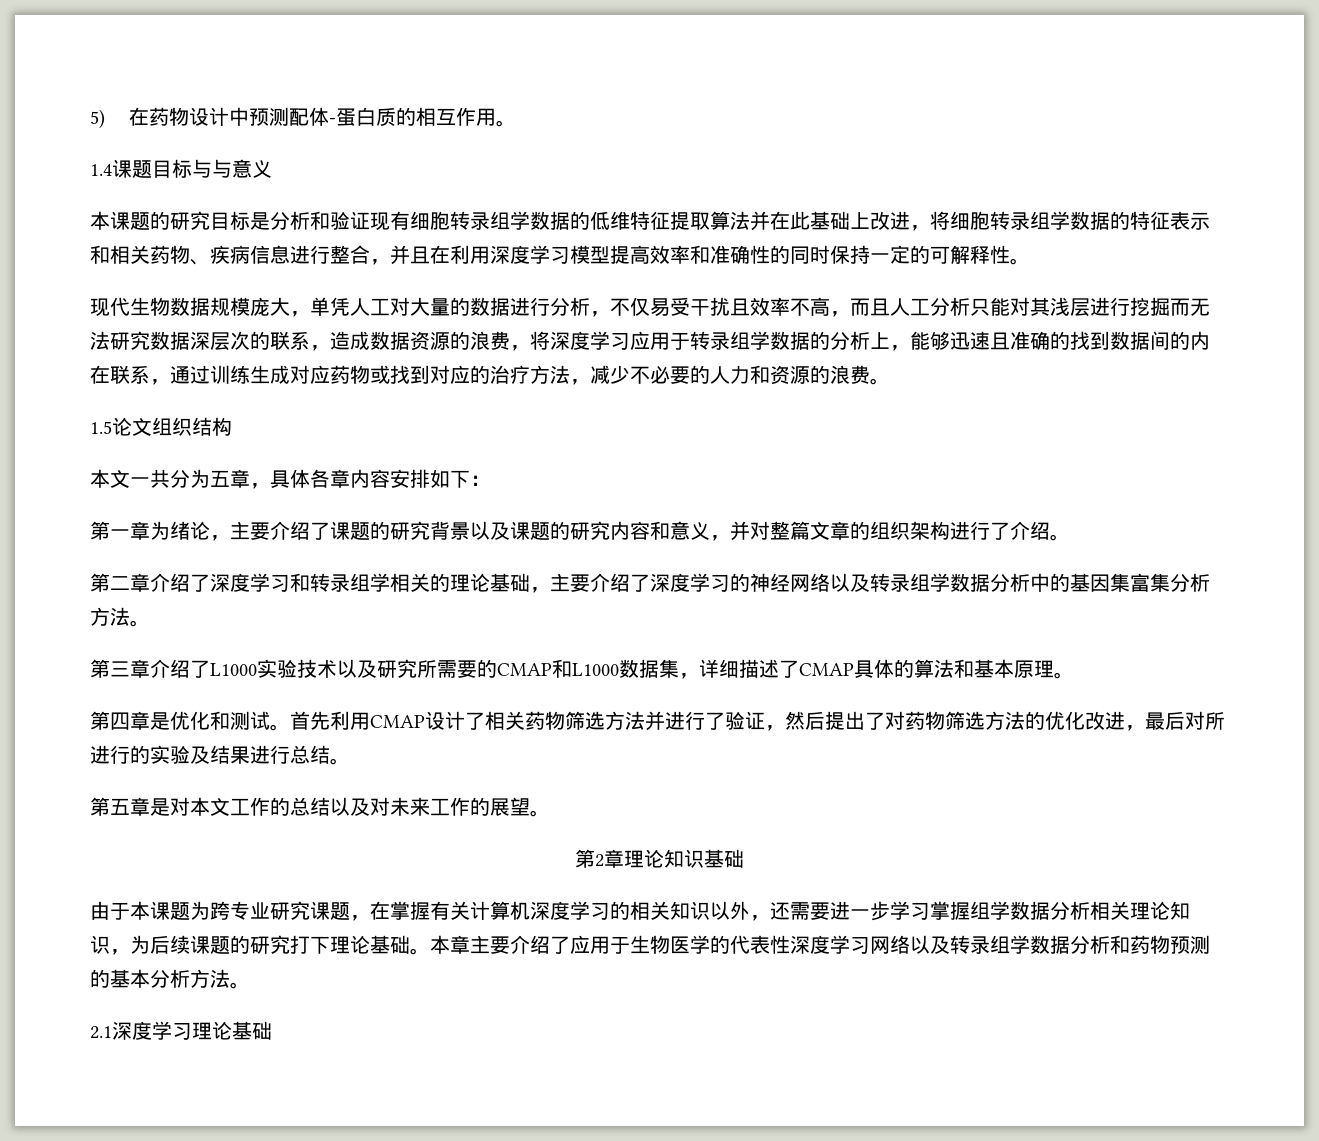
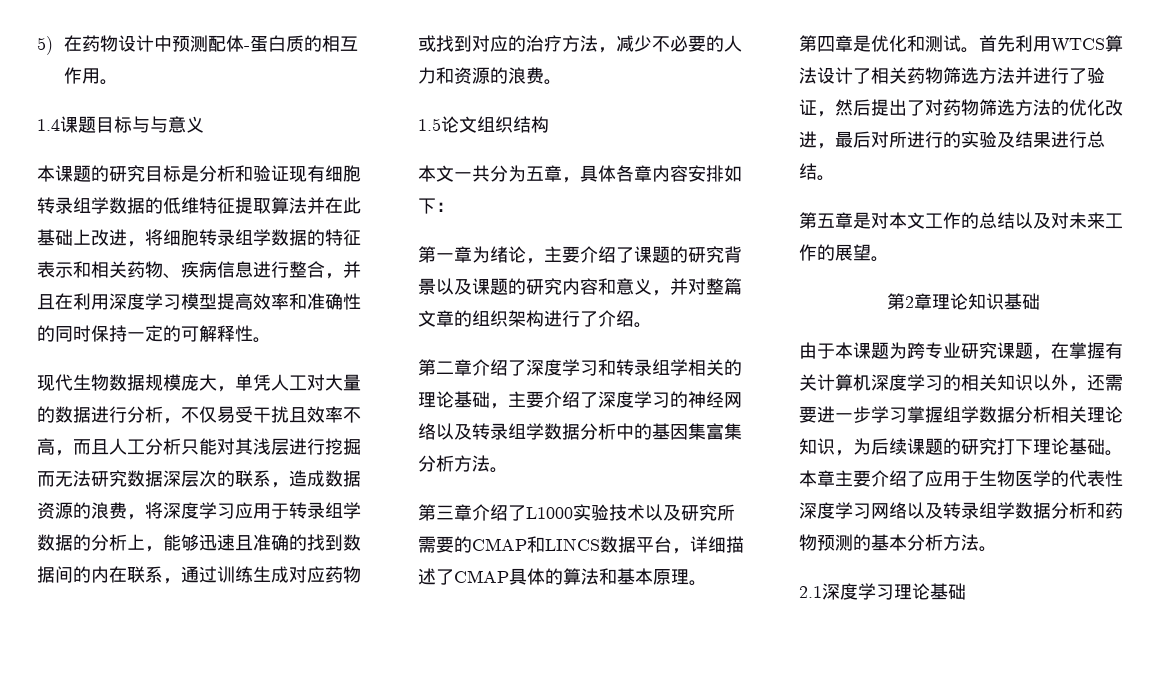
- 第三章介绍了L1000实验技术以及研究所需要的CMAP和L1000数据集，详细描述了CMAP具体的算法和基本原理。
+ 第三章介绍了L1000实验技术以及研究所需要的CMAP和LINCS数据平台，详细描述了CMAP具体的算法和基本原理。
- 首先利用CMAP设计了相关药物筛选方法并进行了验证，然后提出了对药物筛选方法的优化改进，最后对所进行的实验及结果进行总结。
+ 首先利用WTCS算法设计了相关药物筛选方法并进行了验证，然后提出了对药物筛选方法的优化改进，最后对所进行的实验及结果进行总结。

